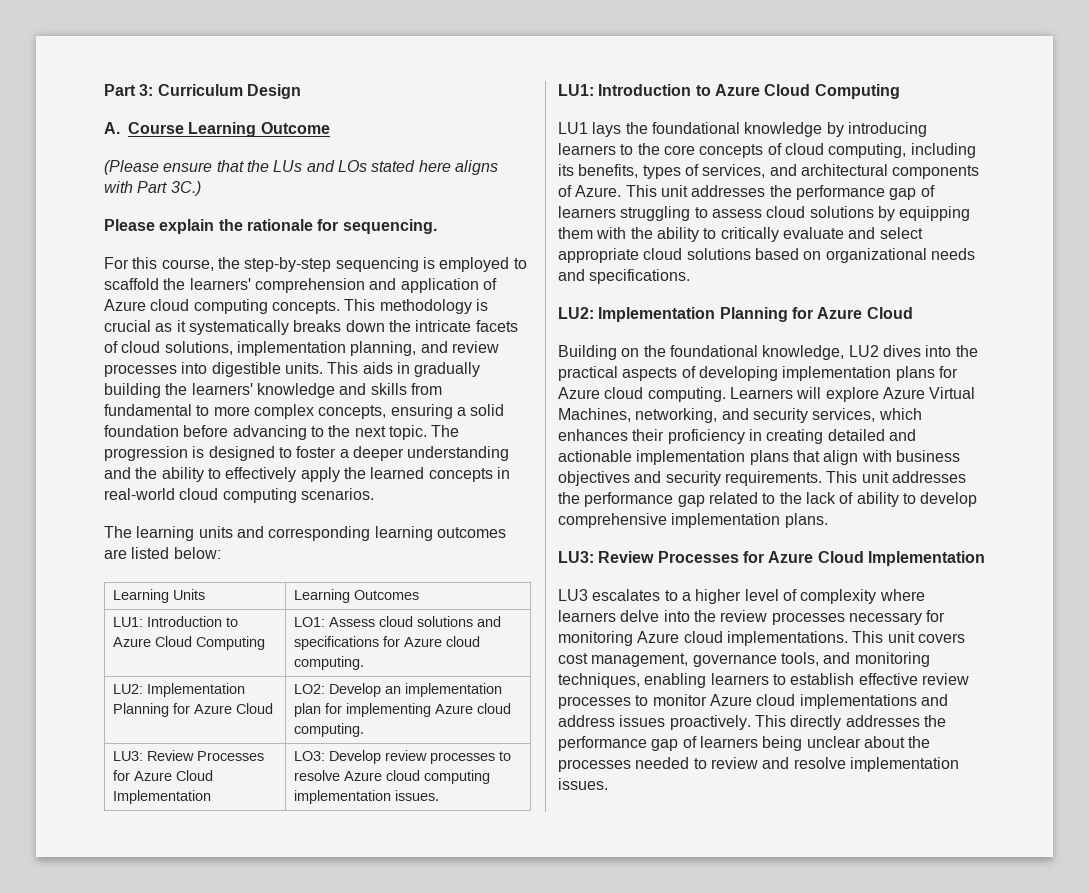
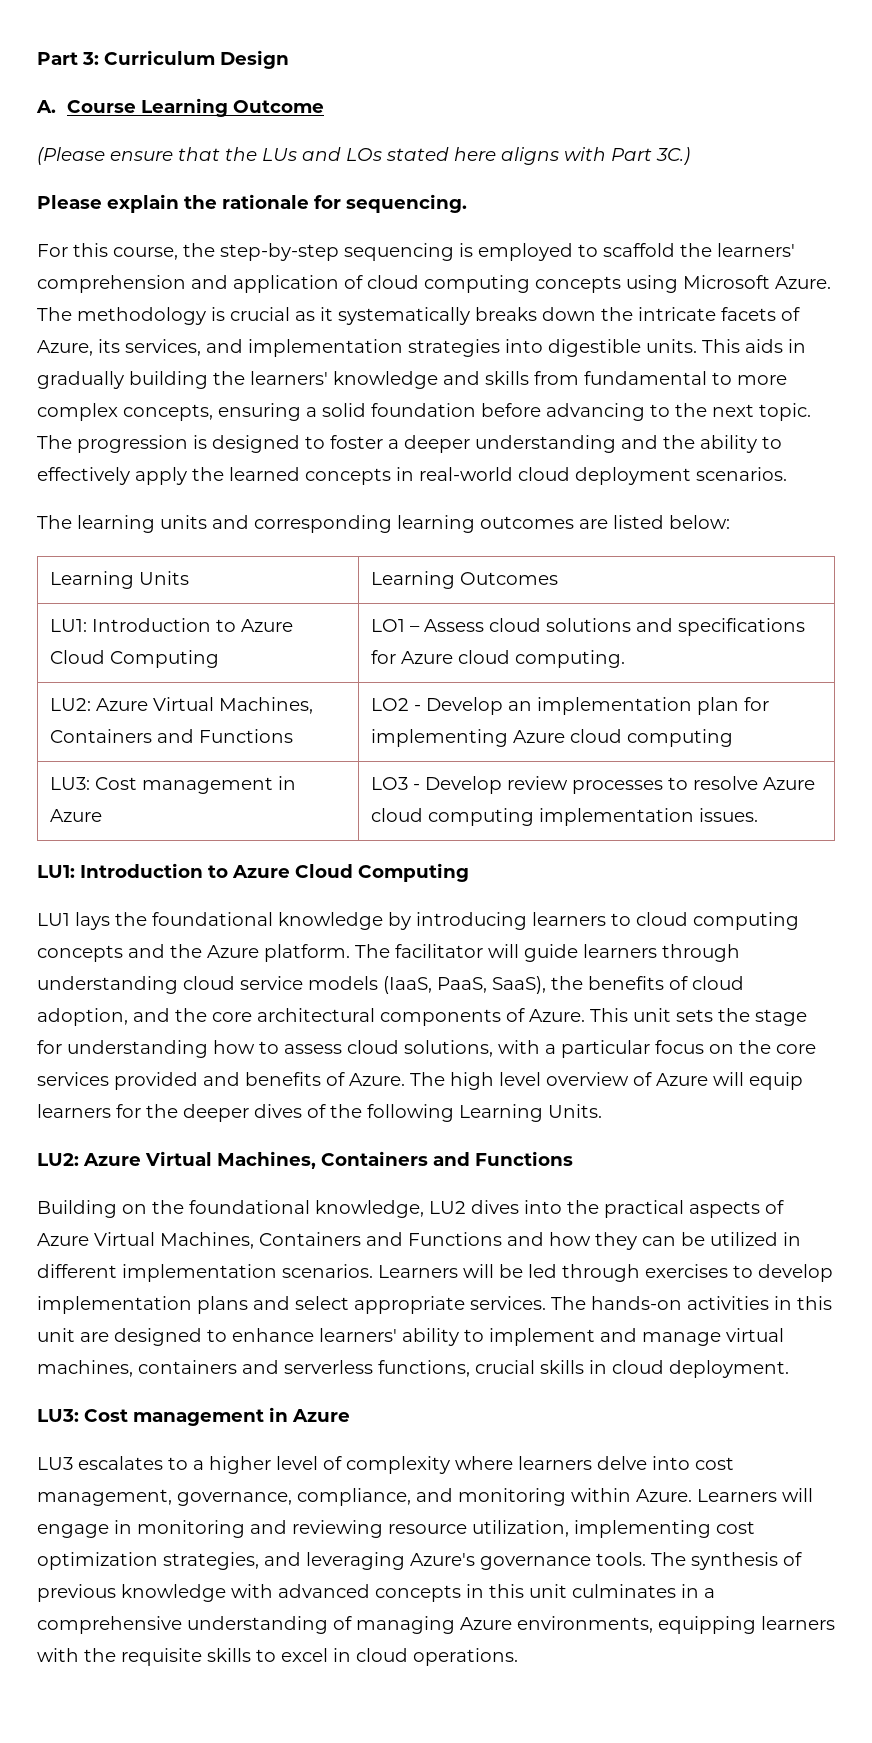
- For this course, the step-by-step sequencing is employed to scaffold the learners' comprehension and application of Azure cloud computing concepts. This methodology is crucial as it systematically breaks down the intricate facets of cloud solutions, implementation planning, and review processes into digestible units.
+ For this course, the step-by-step sequencing is employed to scaffold the learners' comprehension and application of cloud computing concepts using Microsoft Azure. The methodology is crucial as it systematically breaks down the intricate facets of Azure, its services, and implementation strategies into digestible units.
- The progression is designed to foster a deeper understanding and the ability to effectively apply the learned concepts in real-world cloud computing scenarios.
+ The progression is designed to foster a deeper understanding and the ability to effectively apply the learned concepts in real-world cloud deployment scenarios.
- LU1: Introduction to Azure Cloud Computing | LO1: Assess cloud solutions and specifications for Azure cloud computing.
+ LU1: Introduction to Azure Cloud Computing | LO1 – Assess cloud solutions and specifications for Azure cloud computing.
- LU2: Implementation Planning for Azure Cloud | LO2: Develop an implementation plan for implementing Azure cloud computing.
- LU3: Review Processes for Azure Cloud Implementation | LO3: Develop review processes to resolve Azure cloud computing implementation issues.
+ LU2: Azure Virtual Machines, Containers and Functions | LO2 - Develop an implementation plan for implementing Azure cloud computing
+ LU3: Cost management in Azure | LO3 - Develop review processes to resolve Azure cloud computing implementation issues.
- LU1 lays the foundational knowledge by introducing learners to the core concepts of cloud computing, including its benefits, types of services, and architectural components of Azure.
+ LU1 lays the foundational knowledge by introducing learners to cloud computing concepts and the Azure platform. The facilitator will guide learners through understanding cloud service models (IaaS, PaaS, SaaS), the benefits of cloud adoption, and the core architectural components of Azure.
- This unit addresses the performance gap of learners struggling to assess cloud solutions by equipping them with the ability to critically evaluate and select appropriate cloud solutions based on organizational needs and specifications.
- LU2: Implementation Planning for Azure Cloud
+ This unit sets the stage for understanding how to assess cloud solutions, with a particular focus on the core services provided and benefits of Azure. The high level overview of Azure will equip learners for the deeper dives of the following Learning Units.
+ LU2: Azure Virtual Machines, Containers and Functions
- Building on the foundational knowledge, LU2 dives into the practical aspects of developing implementation plans for Azure cloud computing. Learners will explore Azure Virtual Machines, networking, and security services, which enhances their proficiency in creating detailed and actionable implementation plans that align with business objectives and security requirements. This unit addresses the performance gap related to the lack of ability to develop comprehensive implementation plans.
- LU3: Review Processes for Azure Cloud Implementation
+ Building on the foundational knowledge, LU2 dives into the practical aspects of Azure Virtual Machines, Containers and Functions and how they can be utilized in different implementation scenarios. Learners will be led through exercises to develop implementation plans and select appropriate services. The hands-on activities in this unit are designed to enhance learners' ability to implement and manage virtual machines, containers and serverless functions, crucial skills in cloud deployment.
+ LU3: Cost management in Azure
- LU3 escalates to a higher level of complexity where learners delve into the review processes necessary for monitoring Azure cloud implementations. This unit covers cost management, governance tools, and monitoring techniques, enabling learners to establish effective review processes to monitor Azure cloud implementations and address issues proactively. This directly addresses the performance gap of learners being unclear about the processes needed to review and resolve implementation issues.
+ LU3 escalates to a higher level of complexity where learners delve into cost management, governance, compliance, and monitoring within Azure. Learners will engage in monitoring and reviewing resource utilization, implementing cost optimization strategies, and leveraging Azure's governance tools. The synthesis of previous knowledge with advanced concepts in this unit culminates in a comprehensive understanding of managing Azure environments, equipping learners with the requisite skills to excel in cloud operations.

